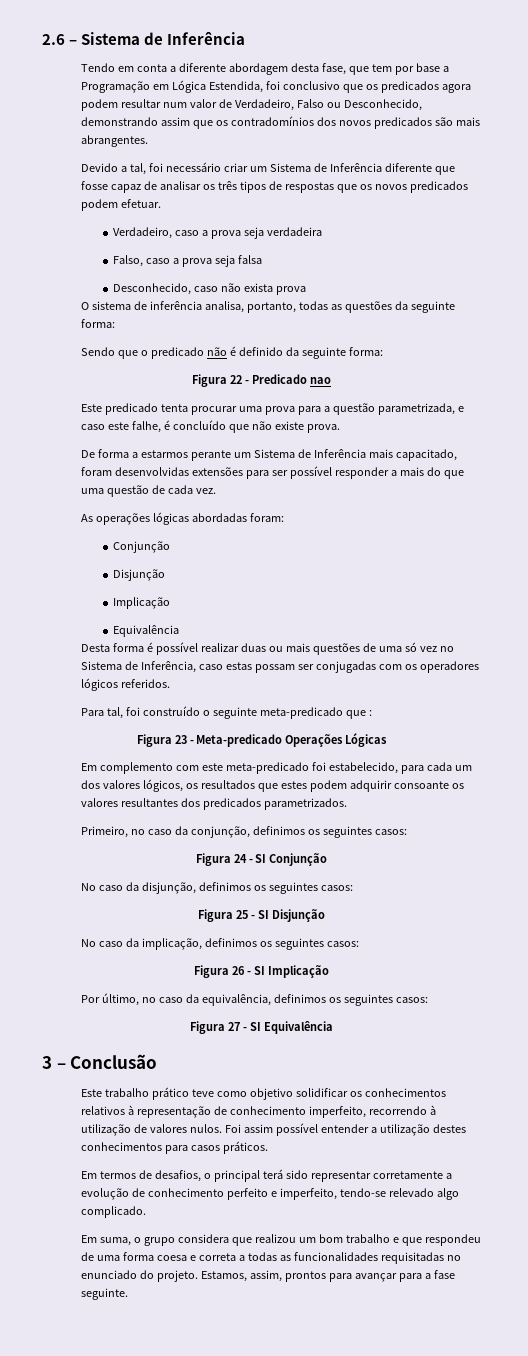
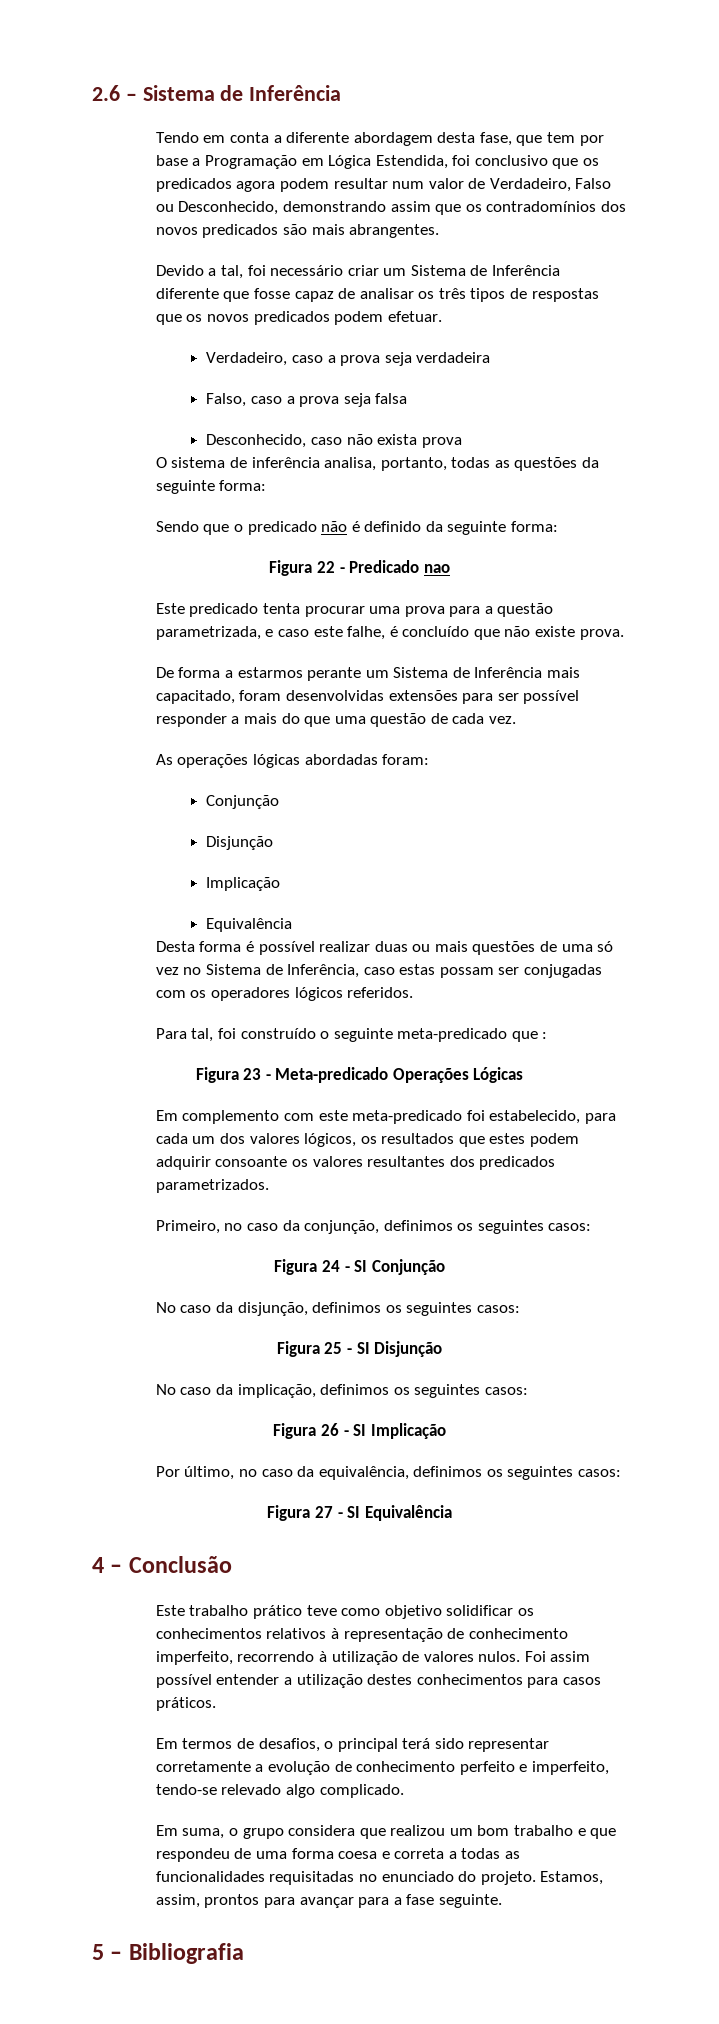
- 3 – Conclusão
+ 4 – Conclusão
+ 5 – Bibliografia

